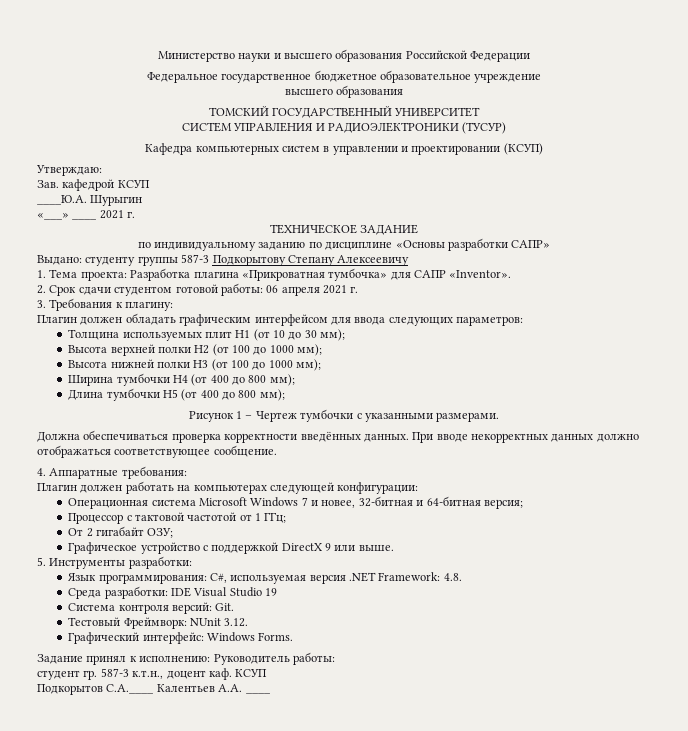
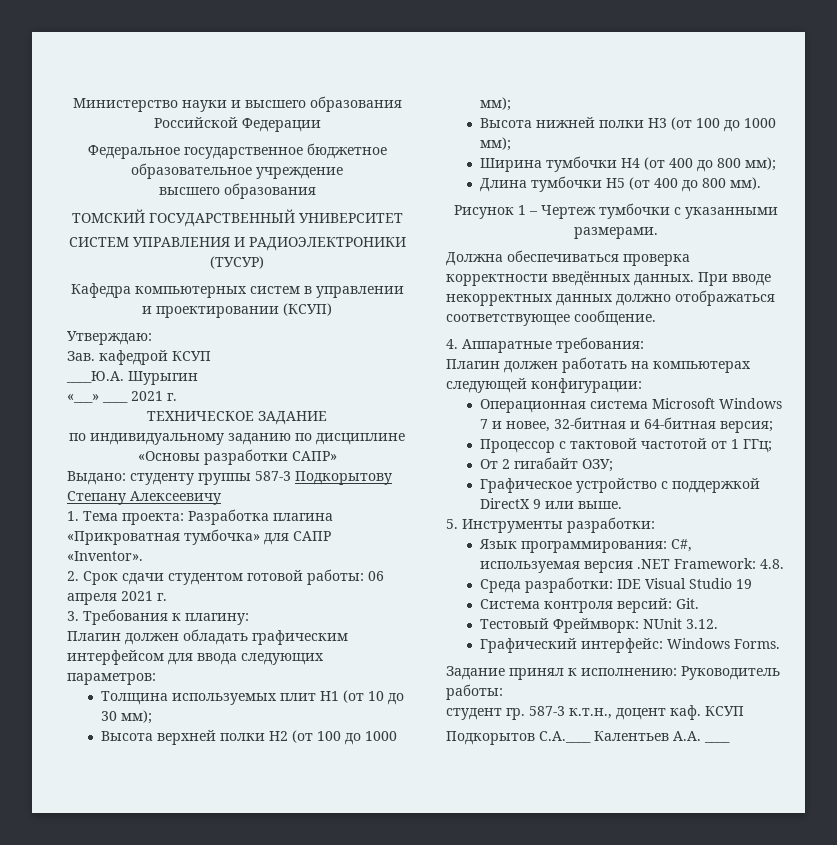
- Длина тумбочки H5 (от 400 до 800 мм);
+ Длина тумбочки H5 (от 400 до 800 мм).

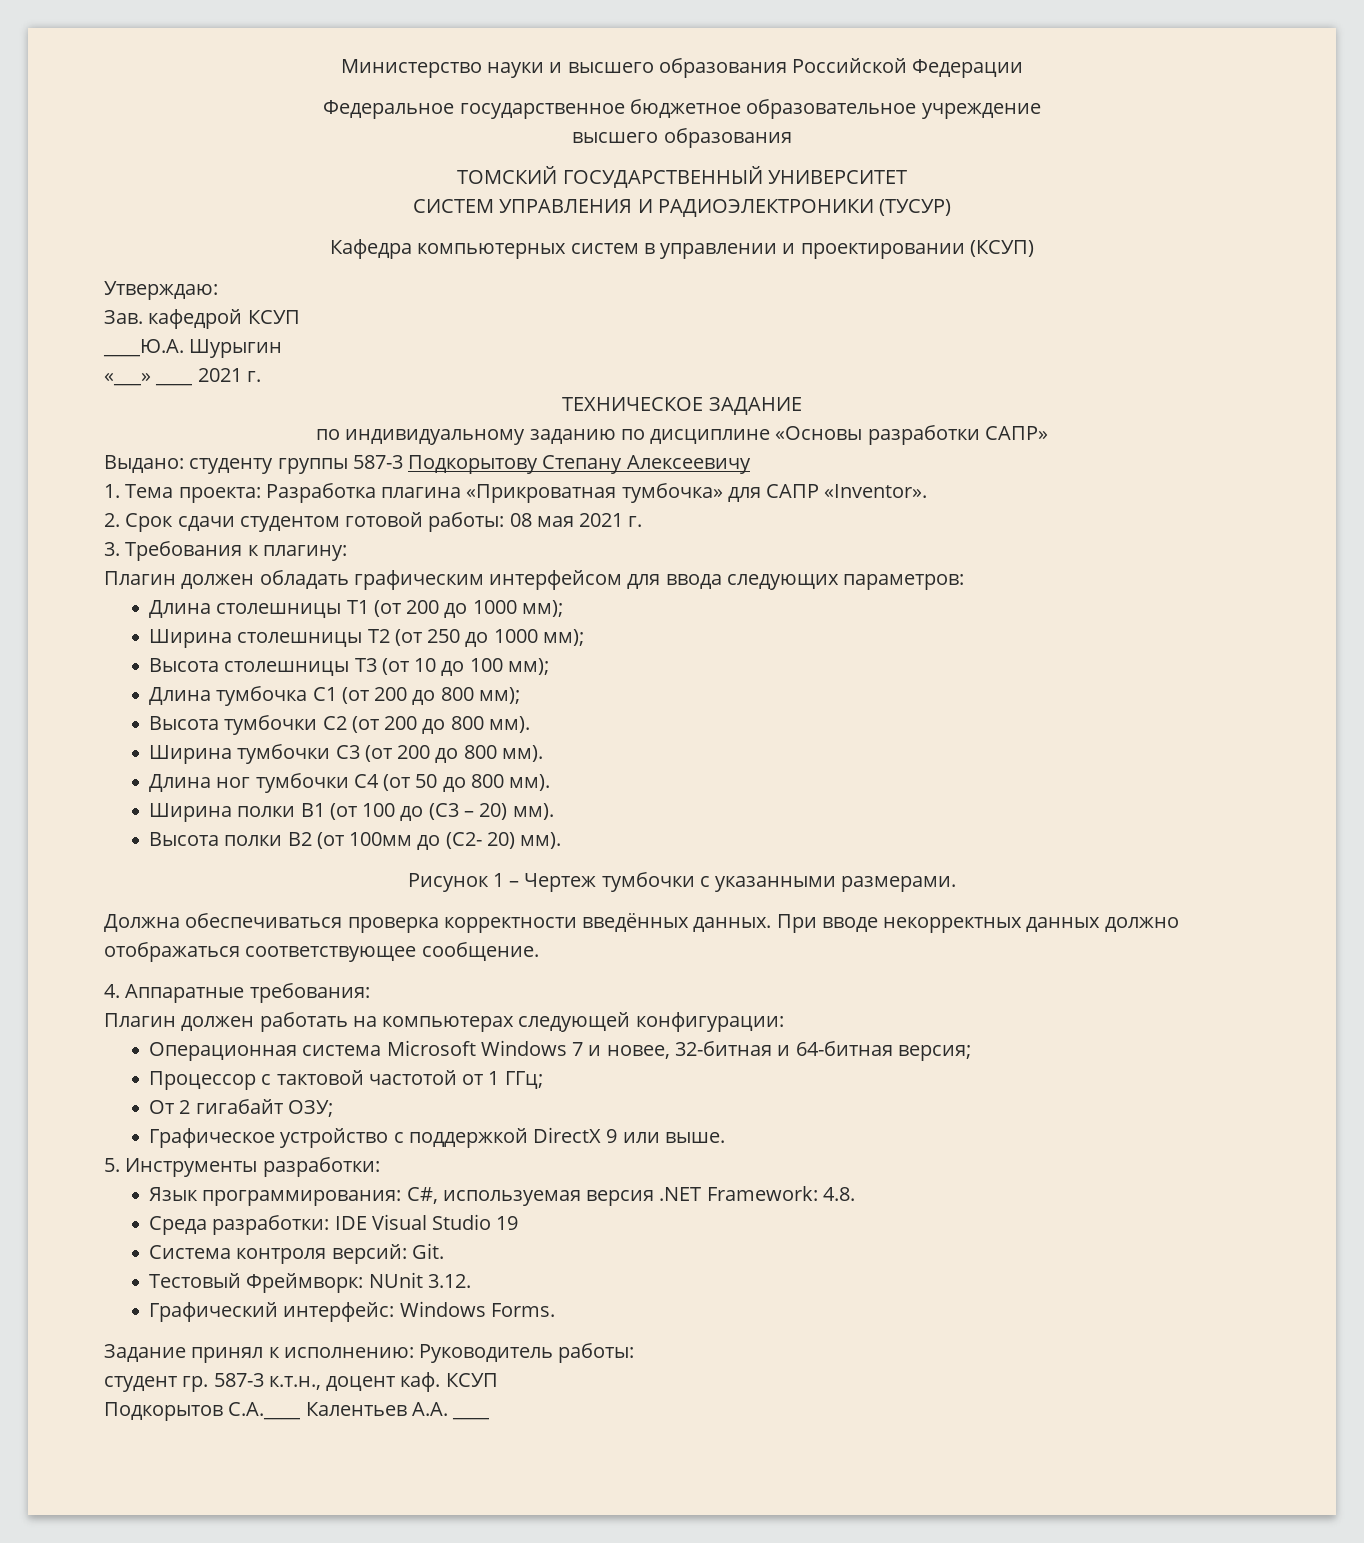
- 2. Срок сдачи студентом готовой работы: 06 апреля 2021 г.
+ 2. Срок сдачи студентом готовой работы: 08 мая 2021 г.
- Толщина используемых плит H1 (от 10 до 30 мм);
- Высота верхней полки H2 (от 100 до 1000 мм);
- Высота нижней полки H3 (от 100 до 1000 мм);
- Ширина тумбочки H4 (от 400 до 800 мм);
- Длина тумбочки H5 (от 400 до 800 мм).
+ Длина столешницы T1 (от 200 до 1000 мм);
+ Ширина столешницы T2 (от 250 до 1000 мм);
+ Высота столешницы T3 (от 10 до 100 мм);
+ Длина тумбочка C1 (от 200 до 800 мм);
+ Высота тумбочки C2 (от 200 до 800 мм).
+ Ширина тумбочки C3 (от 200 до 800 мм).
+ Длина ног тумбочки C4 (от 50 до 800 мм).
+ Ширина полки B1 (от 100 до (C3 – 20) мм).
+ Высота полки B2 (от 100мм до (C2- 20) мм).

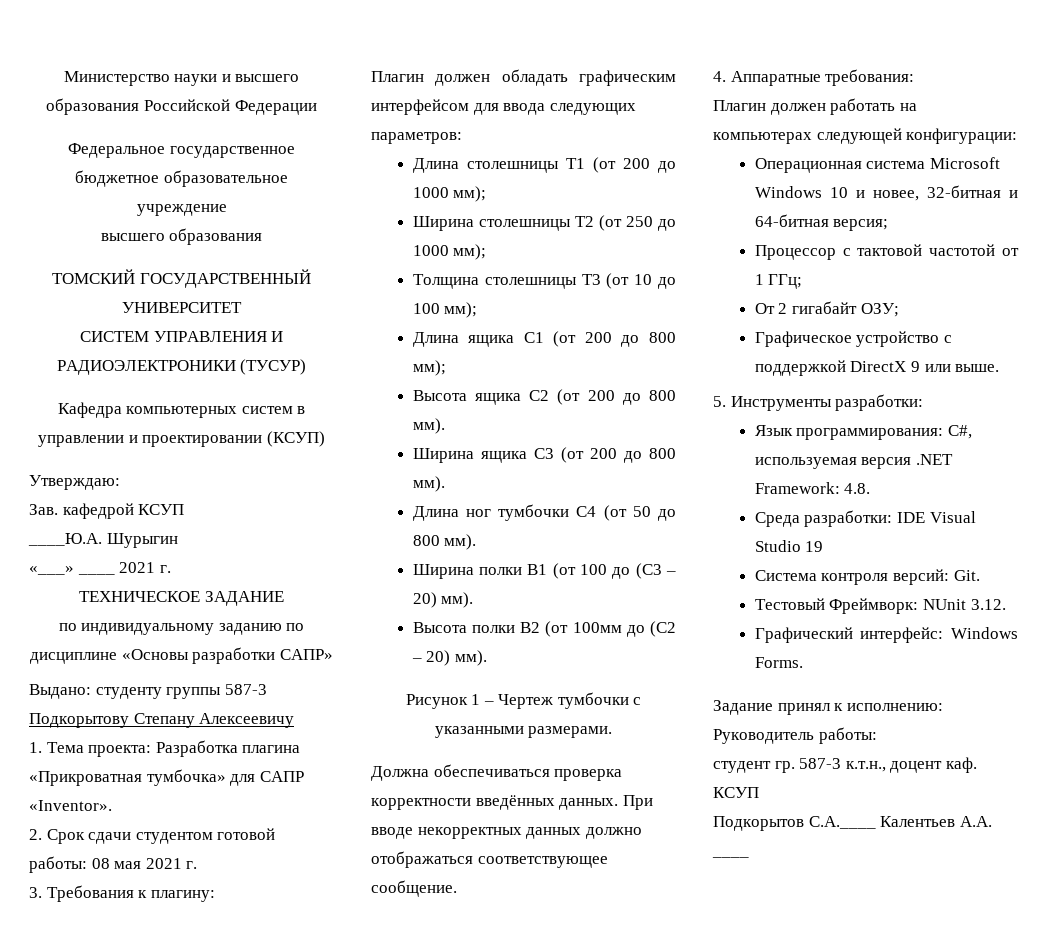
- Высота столешницы T3 (от 10 до 100 мм);
+ Толщина столешницы T3 (от 10 до 100 мм);
- Длина тумбочка C1 (от 200 до 800 мм);
+ Длина ящика C1 (от 200 до 800 мм);
- Высота тумбочки C2 (от 200 до 800 мм).
+ Высота ящика C2 (от 200 до 800 мм).
- Ширина тумбочки C3 (от 200 до 800 мм).
+ Ширина ящика C3 (от 200 до 800 мм).
- Высота полки B2 (от 100мм до (C2- 20) мм).
+ Высота полки B2 (от 100мм до (C2 – 20) мм).
- Операционная система Microsoft Windows 7 и новее, 32-битная и 64-битная версия;
+ Операционная система Microsoft Windows 10 и новее, 32-битная и 64-битная версия;

